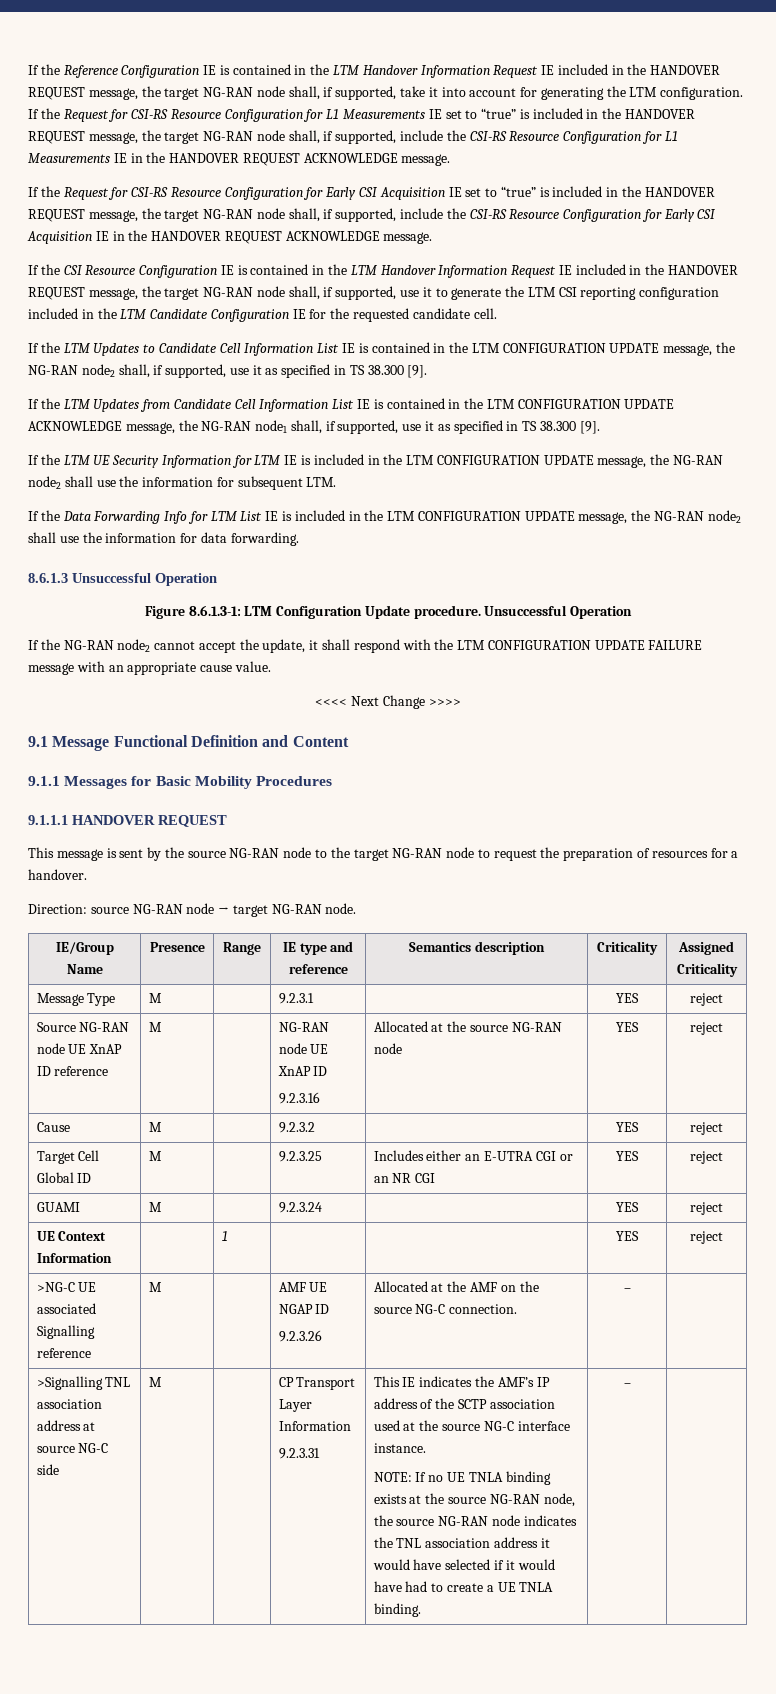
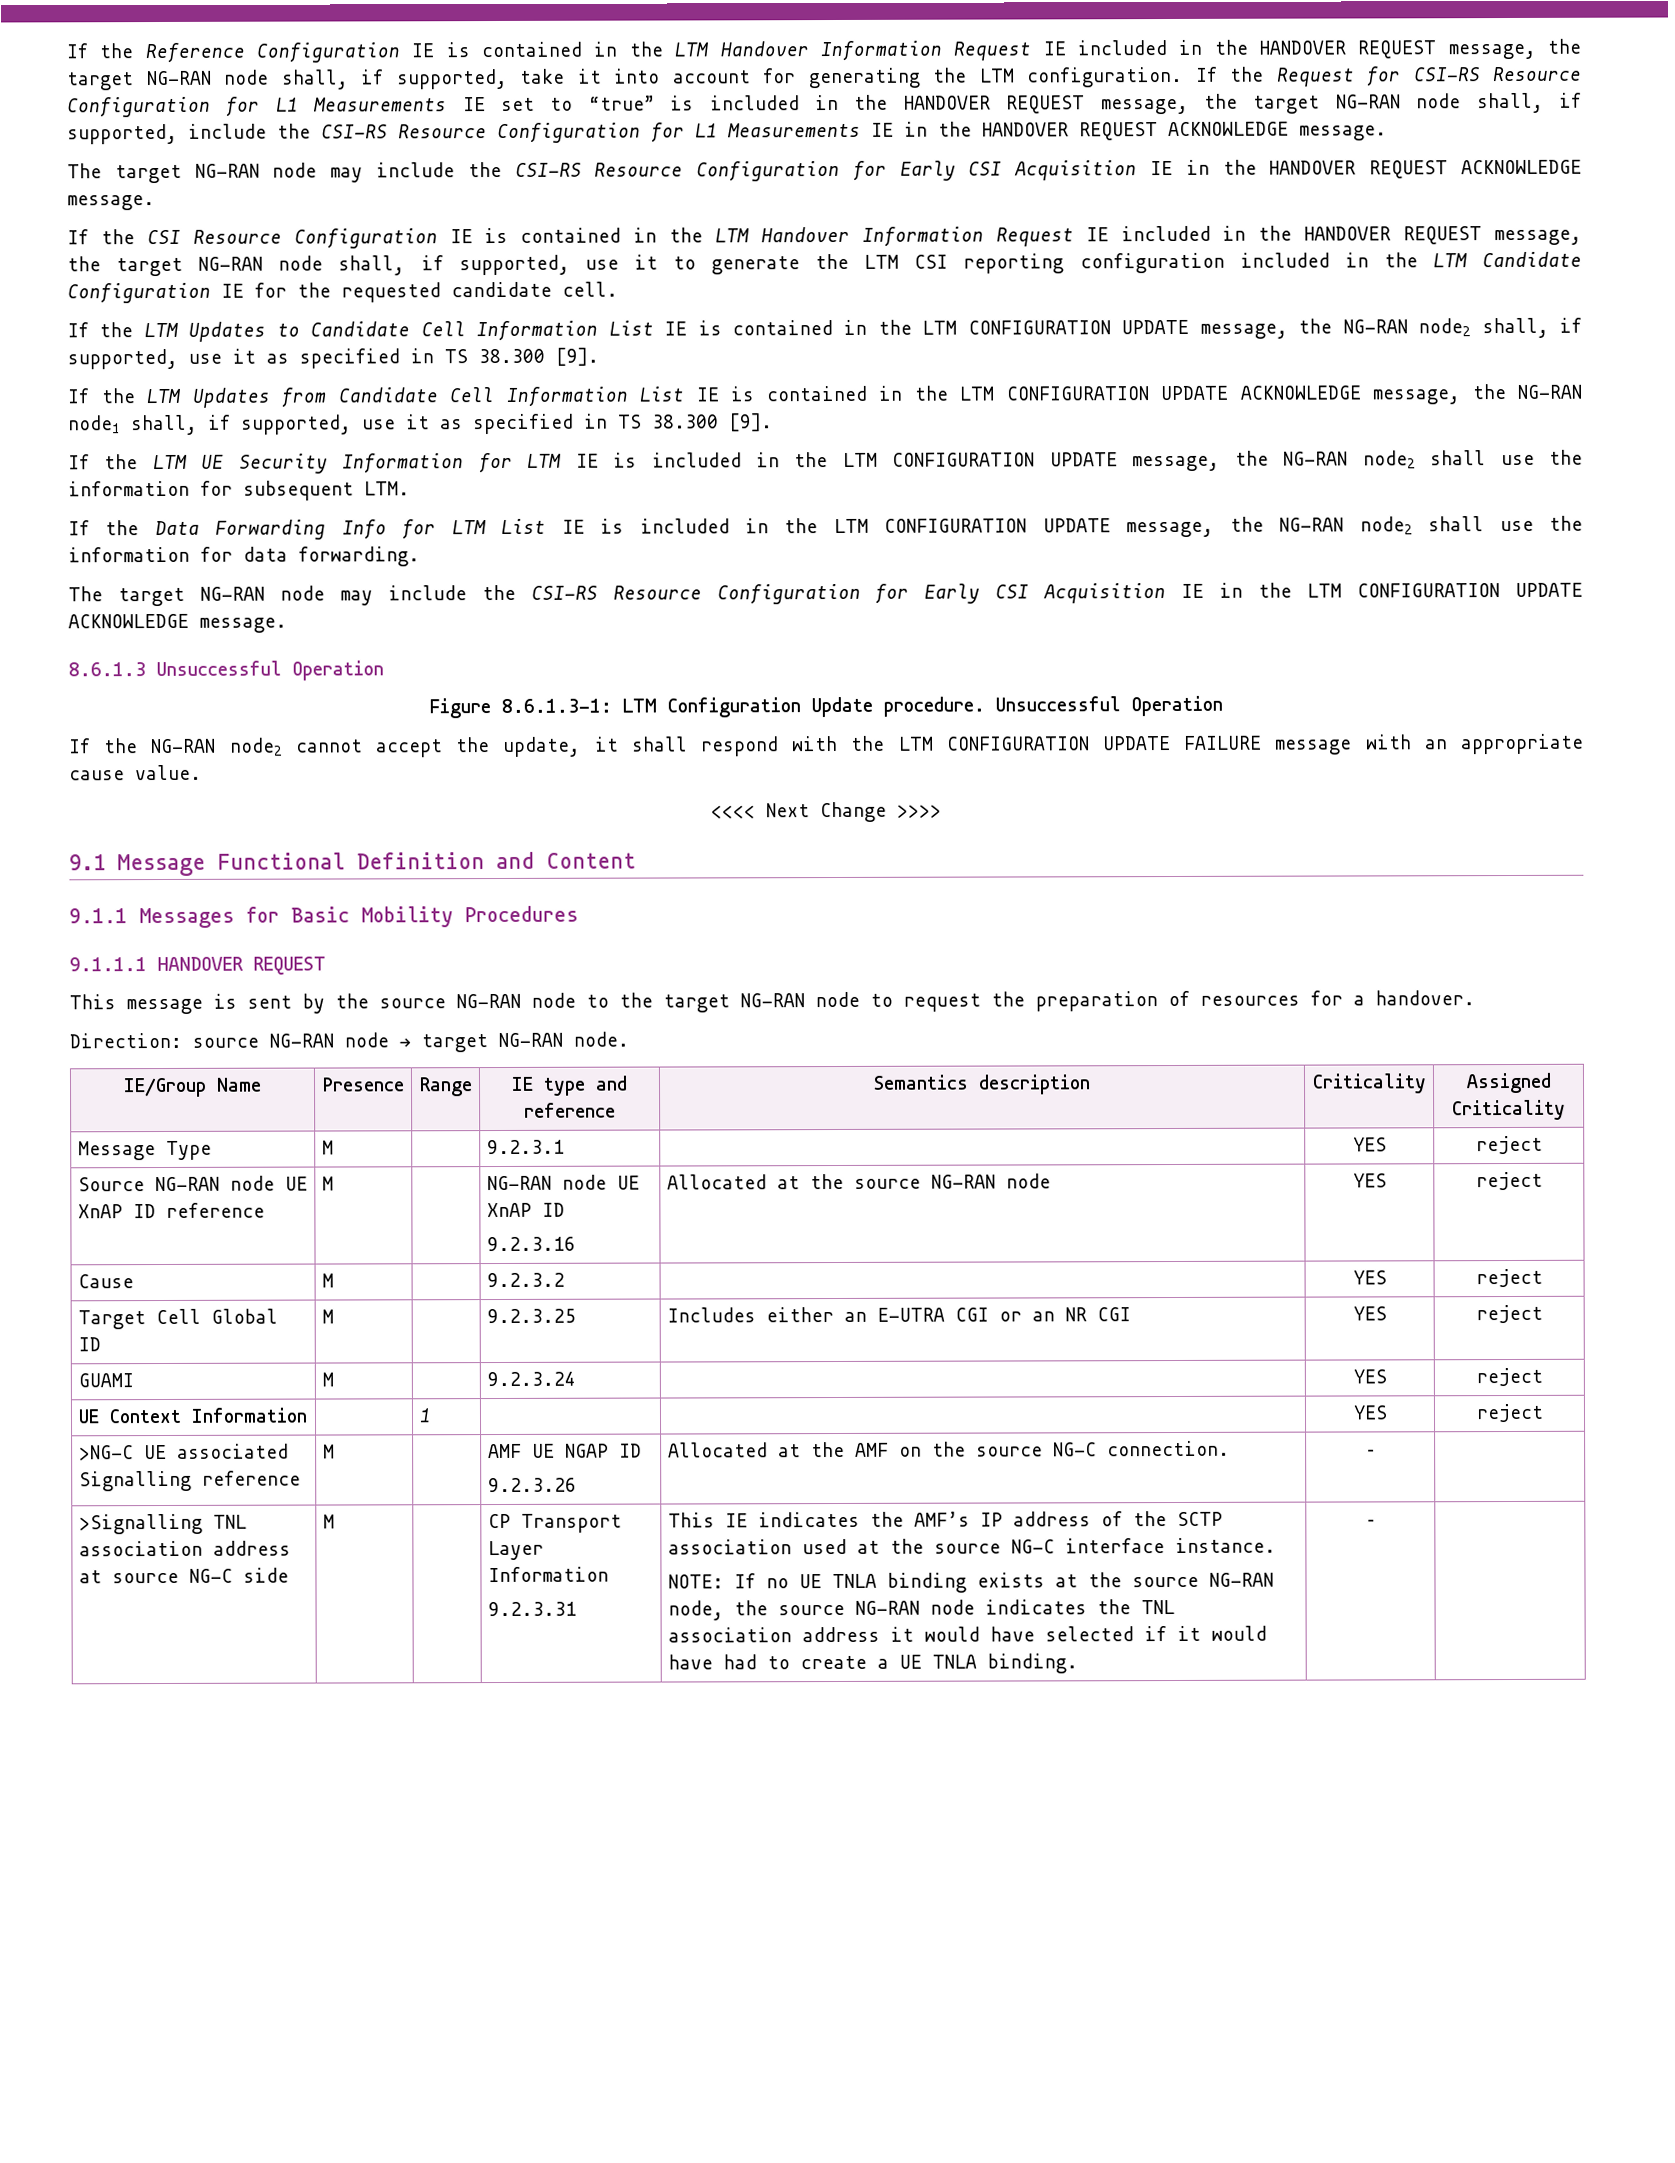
- If the Request for CSI-RS Resource Configuration for Early CSI Acquisition IE set to “true” is included in the HANDOVER REQUEST message, the target NG-RAN node shall, if supported, include the CSI-RS Resource Configuration for Early CSI Acquisition IE in the HANDOVER REQUEST ACKNOWLEDGE message.
+ The target NG-RAN node may include the CSI-RS Resource Configuration for Early CSI Acquisition IE in the HANDOVER REQUEST ACKNOWLEDGE message.
+ The target NG-RAN node may include the CSI-RS Resource Configuration for Early CSI Acquisition IE in the LTM CONFIGURATION UPDATE ACKNOWLEDGE message.

